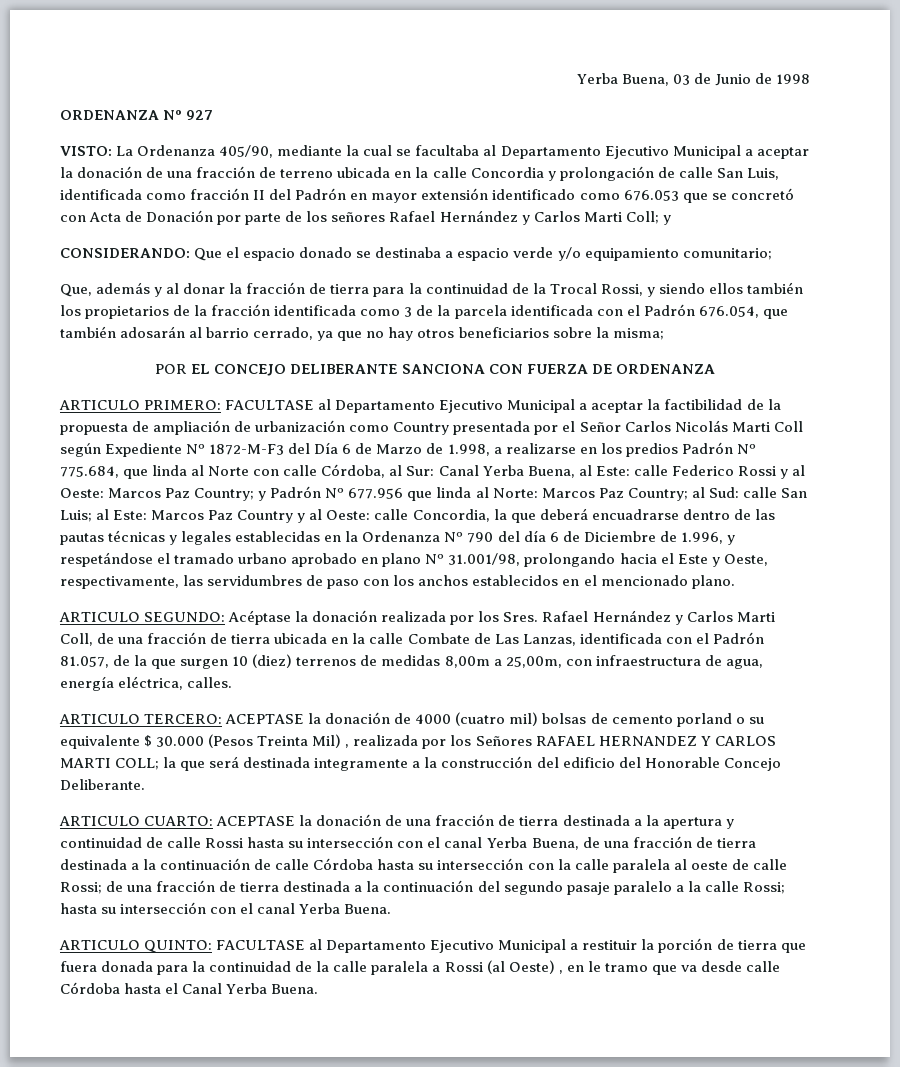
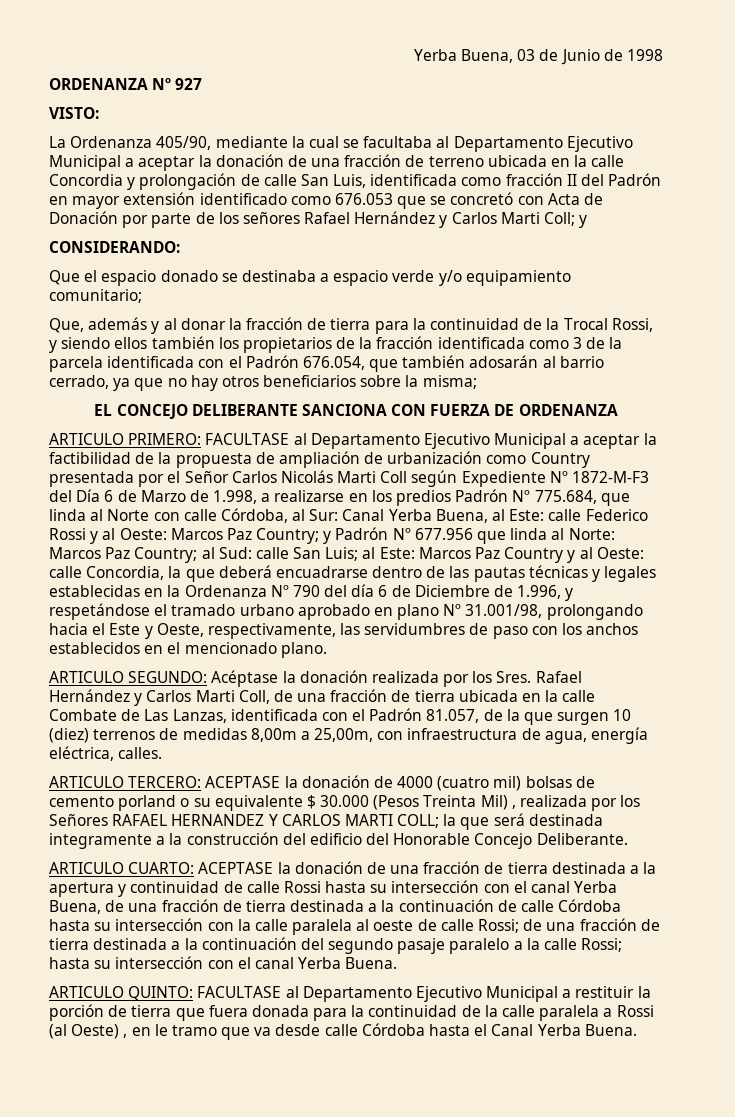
- VISTO: La Ordenanza 405/90, mediante la cual se facultaba al Departamento Ejecutivo Municipal a aceptar la donación de una fracción de terreno ubicada en la calle Concordia y prolongación de calle San Luis, identificada como fracción II del Padrón en mayor extensión identificado como 676.053 que se concretó con Acta de Donación por parte de los señores Rafael Hernández y Carlos Marti Coll;
+ VISTO:
+ La Ordenanza 405/90, mediante la cual se facultaba al Departamento Ejecutivo Municipal a aceptar la donación de una fracción de terreno ubicada en la calle Concordia y prolongación de calle San Luis, identificada como fracción II del Padrón en mayor extensión identificado como 676.053 que se concretó con Acta de Donación por parte de los señores Rafael Hernández y Carlos Marti Coll;
- CONSIDERANDO: Que el espacio donado se destinaba a espacio verde y/o equipamiento comunitario;
+ CONSIDERANDO:
+ Que el espacio donado se destinaba a espacio verde y/o equipamiento comunitario;
- POR EL CONCEJO DELIBERANTE SANCIONA CON FUERZA DE ORDENANZA
+ EL CONCEJO DELIBERANTE SANCIONA CON FUERZA DE ORDENANZA

